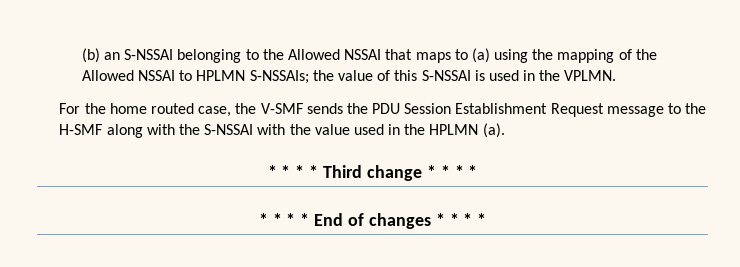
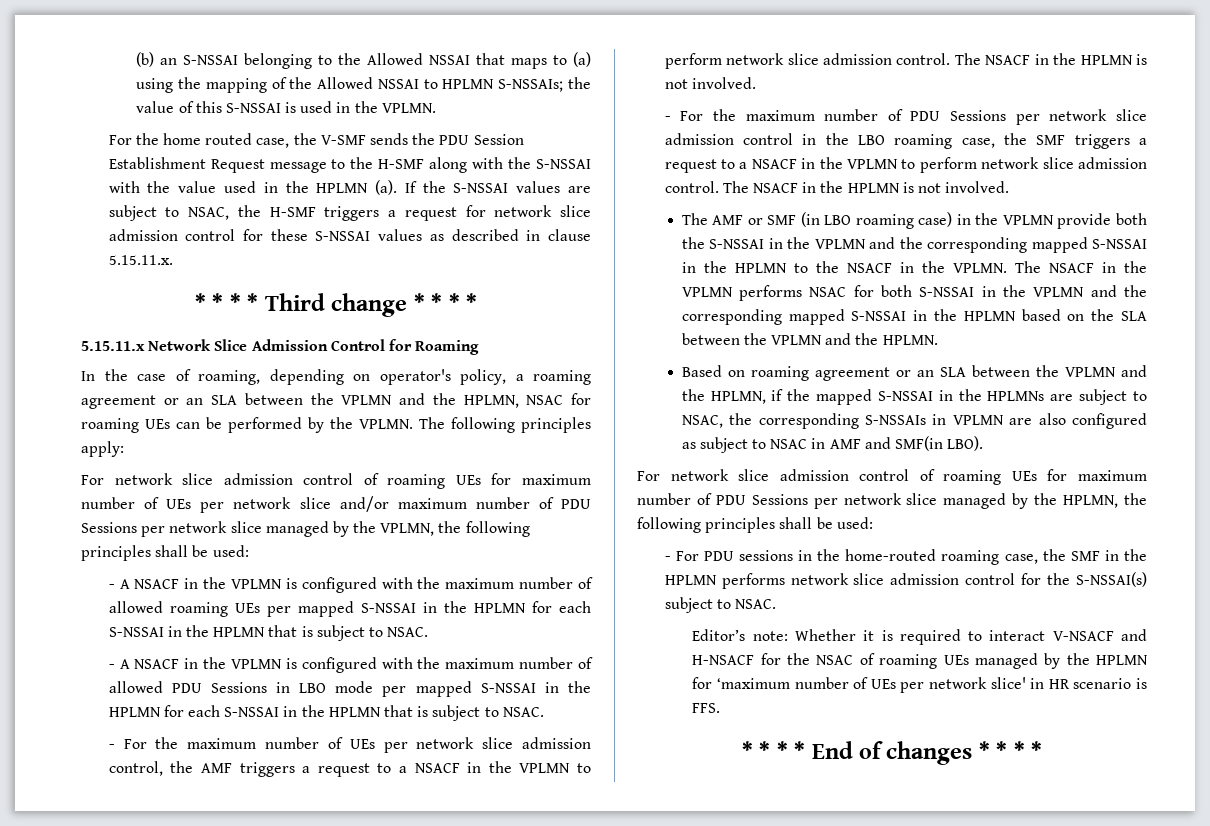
+ If the S-NSSAI values are subject to NSAC, the H-SMF triggers a request for network slice admission control for these S-NSSAI values as described in clause 5.15.11.x.
+ 5.15.11.x Network Slice Admission Control for Roaming
+ In the case of roaming, depending on operator's policy, a roaming agreement or an SLA between the VPLMN and the HPLMN, NSAC for roaming UEs can be performed by the VPLMN. The following principles apply:
+ For network slice admission control of roaming UEs for maximum number of UEs per network slice and/or maximum number of PDU Sessions per network slice managed by the VPLMN, the following principles shall be used:
+ - A NSACF in the VPLMN is configured with the maximum number of allowed roaming UEs per mapped S-NSSAI in the HPLMN for each S-NSSAI in the HPLMN that is subject to NSAC.
+ - A NSACF in the VPLMN is configured with the maximum number of allowed PDU Sessions in LBO mode per mapped S-NSSAI in the HPLMN for each S-NSSAI in the HPLMN that is subject to NSAC.
+ - For the maximum number of UEs per network slice admission control, the AMF triggers a request to a NSACF in the VPLMN to perform network slice admission control. The NSACF in the HPLMN is not involved.
+ - For the maximum number of PDU Sessions per network slice admission control in the LBO roaming case, the SMF triggers a request to a NSACF in the VPLMN to perform network slice admission control. The NSACF in the HPLMN is not involved.
+ The AMF or SMF (in LBO roaming case) in the VPLMN provide both the S-NSSAI in the VPLMN and the corresponding mapped S-NSSAI in the HPLMN to the NSACF in the VPLMN. The NSACF in the VPLMN performs NSAC for both S-NSSAI in the VPLMN and the corresponding mapped S-NSSAI in the HPLMN based on the SLA between the VPLMN and the HPLMN.
+ Based on roaming agreement or an SLA between the VPLMN and the HPLMN, if the mapped S-NSSAI in the HPLMNs are subject to NSAC, the corresponding S-NSSAIs in VPLMN are also configured as subject to NSAC in AMF and SMF(in LBO).
+ For network slice admission control of roaming UEs for maximum number of PDU Sessions per network slice managed by the HPLMN, the following principles shall be used:
+ - For PDU sessions in the home-routed roaming case, the SMF in the HPLMN performs network slice admission control for the S-NSSAI(s) subject to NSAC.
+ Editor’s note: Whether it is required to interact V-NSACF and H-NSACF for the NSAC of roaming UEs managed by the HPLMN for ‘maximum number of UEs per network slice' in HR scenario is FFS.

